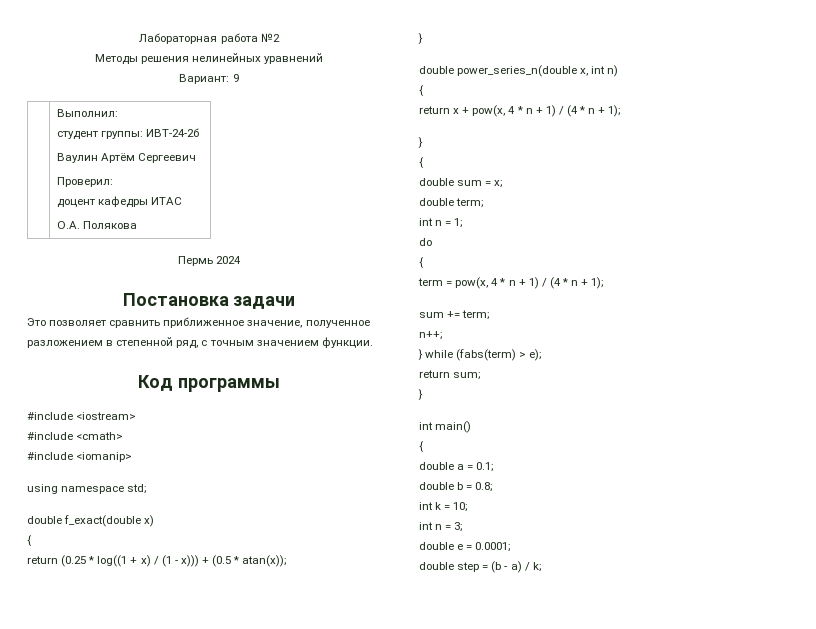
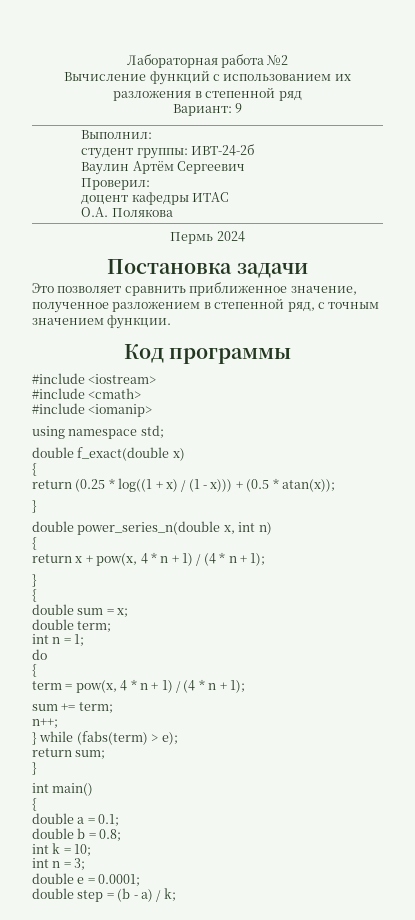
- Методы решения нелинейных уравнений
+ Вычисление функций с использованием их разложения в степенной ряд

